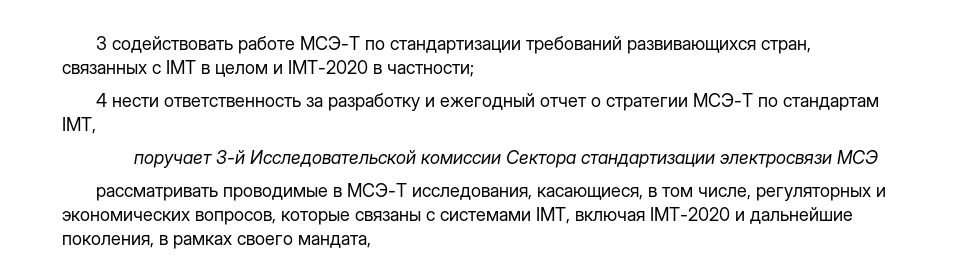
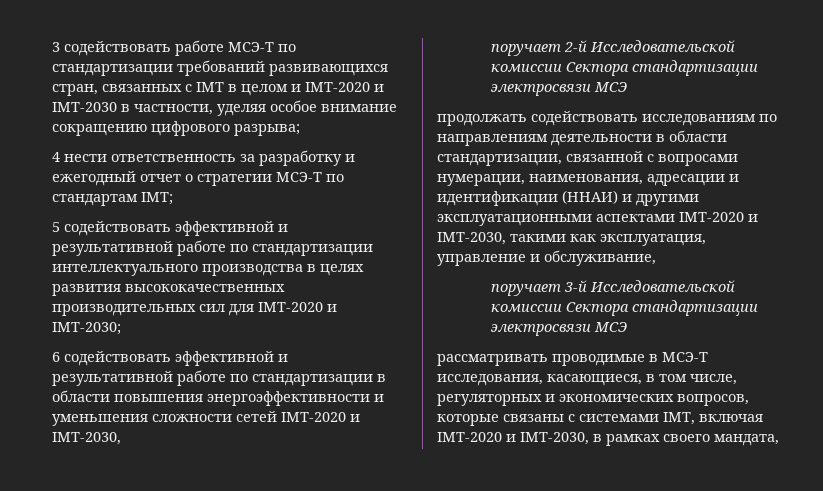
- 3 содействовать работе МСЭ-Т по стандартизации требований развивающихся стран, связанных с IMT в целом и IMT-2020 в частности;
+ 3 содействовать работе МСЭ-Т по стандартизации требований развивающихся стран, связанных с IMT в целом и IMT-2020 и IMT-2030 в частности, уделяя особое внимание сокращению цифрового разрыва;
- 4 нести ответственность за разработку и ежегодный отчет о стратегии МСЭ-Т по стандартам IMT,
+ 4 нести ответственность за разработку и ежегодный отчет о стратегии МСЭ-Т по стандартам IMT;
+ 5 содействовать эффективной и результативной работе по стандартизации интеллектуального производства в целях развития высококачественных производительных сил для IMT-2020 и IMT-2030;
+ 6 содействовать эффективной и результативной работе по стандартизации в области повышения энергоэффективности и уменьшения сложности сетей IMT-2020 и IMT-2030,
+ поручает 2-й Исследовательской комиссии Сектора стандартизации электросвязи МСЭ
+ продолжать содействовать исследованиям по направлениям деятельности в области стандартизации, связанной с вопросами нумерации, наименования, адресации и идентификации (ННАИ) и другими эксплуатационными аспектами IMT-2020 и IMT-2030, такими как эксплуатация, управление и обслуживание,
- рассматривать проводимые в МСЭ-Т исследования, касающиеся, в том числе, регуляторных и экономических вопросов, которые связаны с системами IMT, включая IMT-2020 и дальнейшие поколения, в рамках своего мандата,
+ рассматривать проводимые в МСЭ-Т исследования, касающиеся, в том числе, регуляторных и экономических вопросов, которые связаны с системами IMT, включая IMT-2020 и IMT-2030, в рамках своего мандата,

